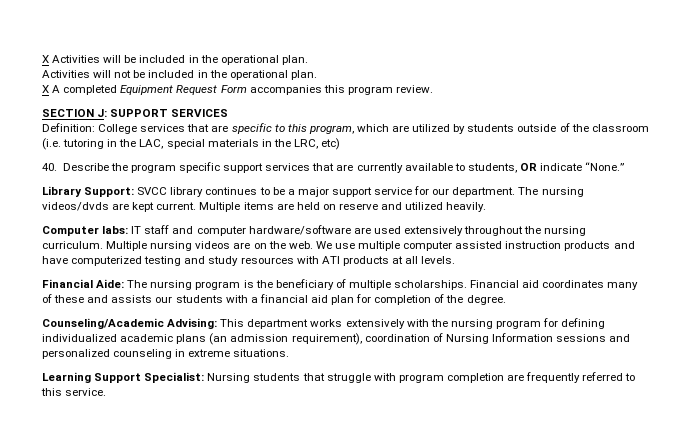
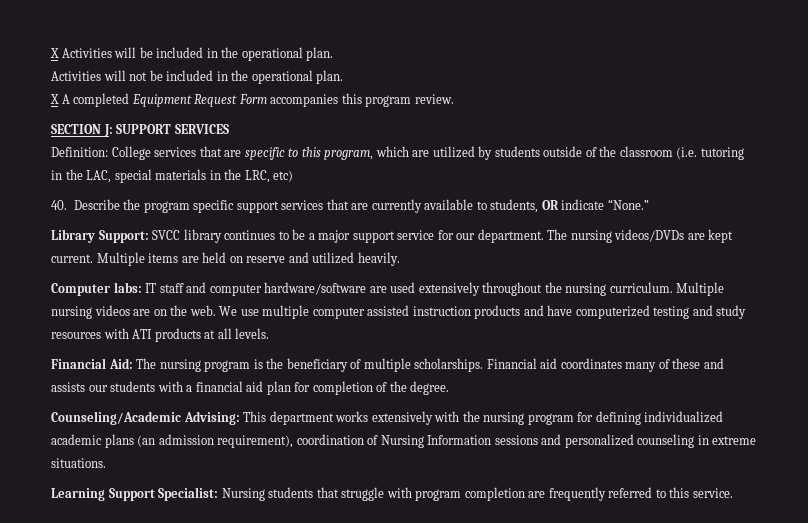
- The nursing videos/dvds are kept current.
+ The nursing videos/DVDs are kept current.
- Financial Aide: The nursing program is the beneficiary of multiple scholarships.
+ Financial Aid: The nursing program is the beneficiary of multiple scholarships.

